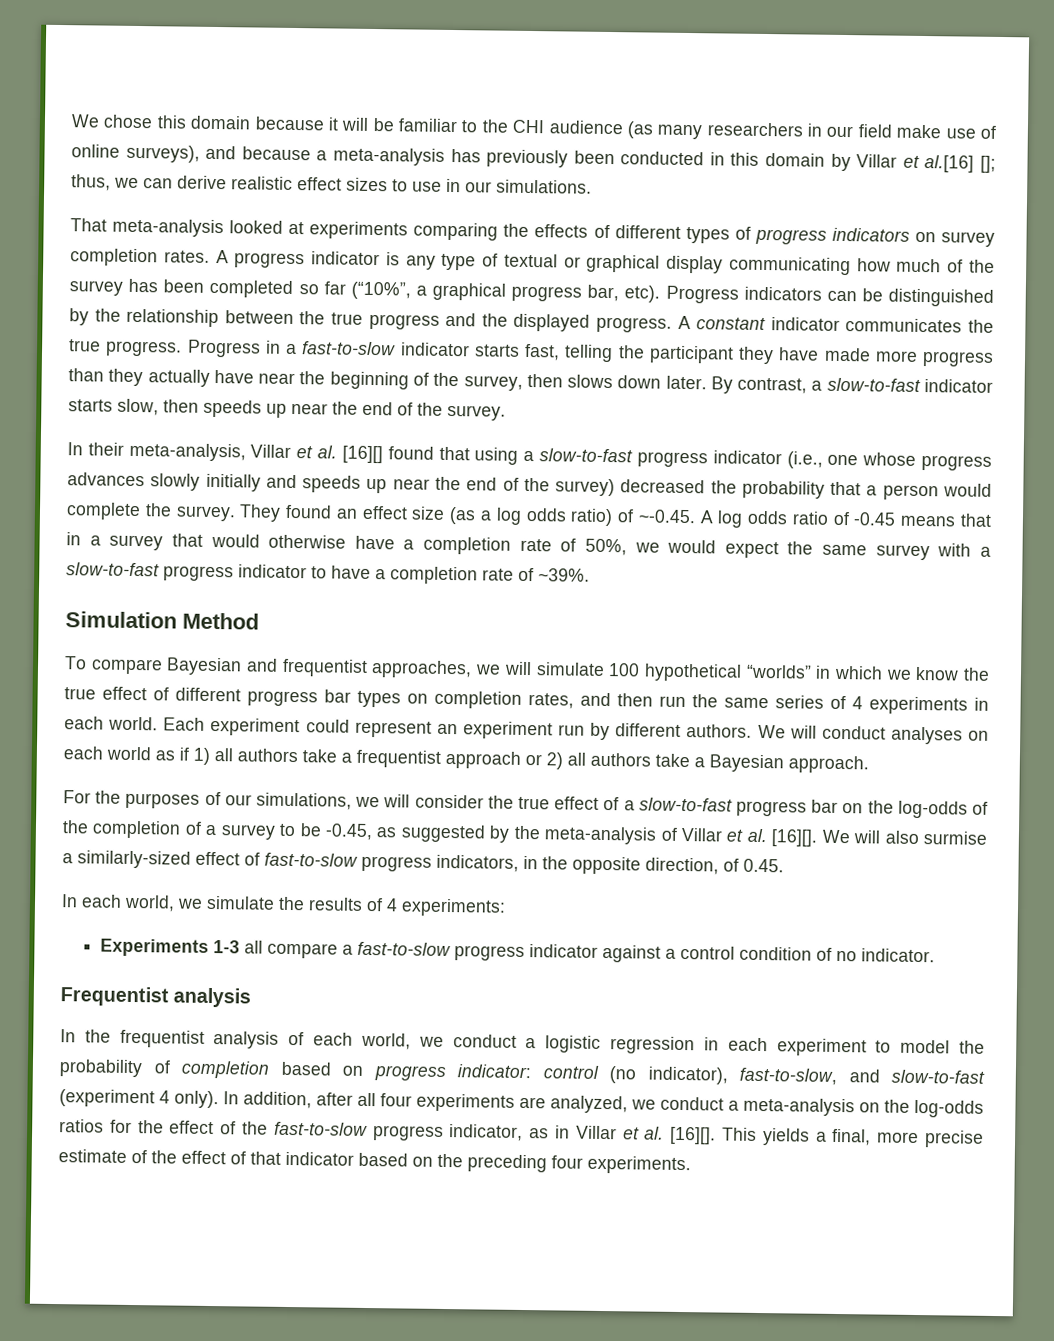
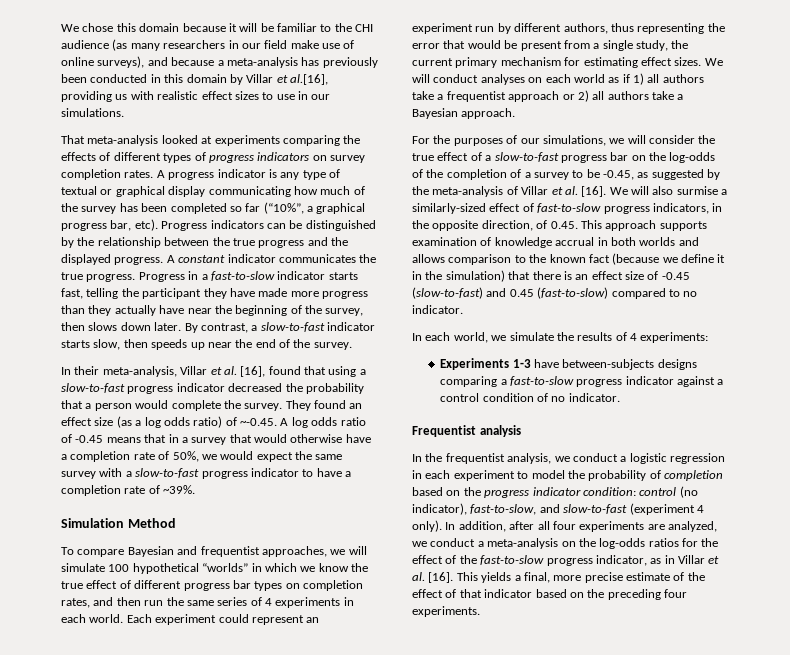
- We chose this domain because it will be familiar to the CHI audience (as many researchers in our field make use of online surveys), and because a meta-analysis has previously been conducted in this domain by Villar et al.[16] []; thus, we can derive realistic effect sizes to use in our simulations.
+ We chose this domain because it will be familiar to the CHI audience (as many researchers in our field make use of online surveys), and because a meta-analysis has previously been conducted in this domain by Villar et al.[16], providing us with realistic effect sizes to use in our simulations.
- In their meta-analysis, Villar et al. [16][] found that using a slow-to-fast progress indicator (i.e., one whose progress advances slowly initially and speeds up near the end of the survey) decreased the probability that a person would complete the survey.
+ In their meta-analysis, Villar et al. [16], found that using a slow-to-fast progress indicator decreased the probability that a person would complete the survey.
- Each experiment could represent an experiment run by different authors.
+ Each experiment could represent an experiment run by different authors, thus representing the error that would be present from a single study, the current primary mechanism for estimating effect sizes.
- For the purposes of our simulations, we will consider the true effect of a slow-to-fast progress bar on the log-odds of the completion of a survey to be -0.45, as suggested by the meta-analysis of Villar et al. [16][].
+ For the purposes of our simulations, we will consider the true effect of a slow-to-fast progress bar on the log-odds of the completion of a survey to be -0.45, as suggested by the meta-analysis of Villar et al. [16].
- We will also surmise a similarly-sized effect of fast-to-slow progress indicators, in the opposite direction, of 0.45.
+ We will also surmise a similarly-sized effect of fast-to-slow progress indicators, in the opposite direction, of 0.45. This approach supports examination of knowledge accrual in both worlds and allows comparison to the known fact (because we define it in the simulation) that there is an effect size of -0.45 (slow-to-fast) and 0.45 (fast-to-slow) compared to no indicator.
- Experiments 1-3 all compare a fast-to-slow progress indicator against a control condition of no indicator.
+ Experiments 1-3 have between-subjects designs comparing a fast-to-slow progress indicator against a control condition of no indicator.
- In the frequentist analysis of each world, we conduct a logistic regression in each experiment to model the probability of completion based on progress indicator: control (no indicator), fast-to-slow, and slow-to-fast (experiment 4 only).
+ In the frequentist analysis, we conduct a logistic regression in each experiment to model the probability of completion based on the progress indicator condition: control (no indicator), fast-to-slow, and slow-to-fast (experiment 4 only).
- In addition, after all four experiments are analyzed, we conduct a meta-analysis on the log-odds ratios for the effect of the fast-to-slow progress indicator, as in Villar et al. [16][].
+ In addition, after all four experiments are analyzed, we conduct a meta-analysis on the log-odds ratios for the effect of the fast-to-slow progress indicator, as in Villar et al. [16].

